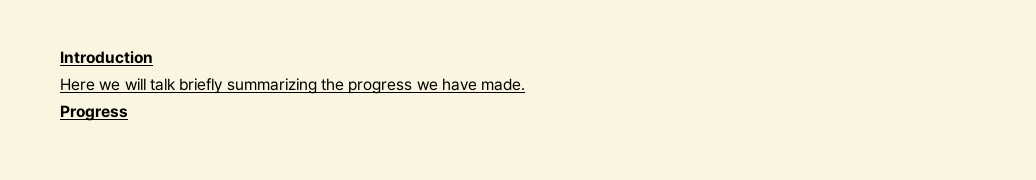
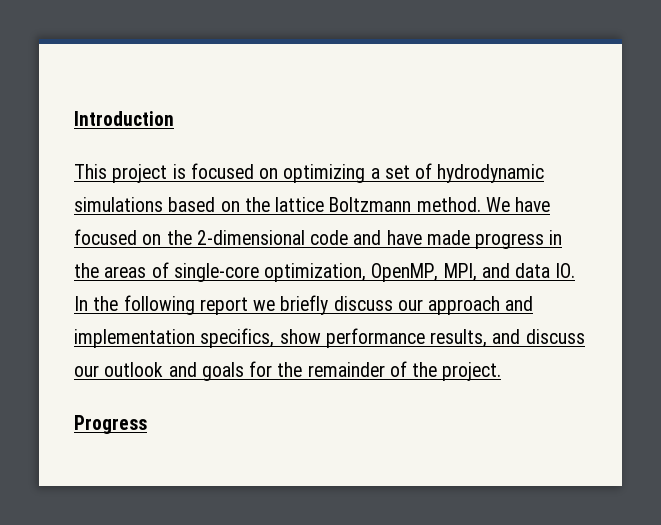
- Here we will talk briefly summarizing the progress we have made.
+ This project is focused on optimizing a set of hydrodynamic simulations based on the lattice Boltzmann method. We have focused on the 2-dimensional code and have made progress in the areas of single-core optimization, OpenMP, MPI, and data IO. In the following report we briefly discuss our approach and implementation specifics, show performance results, and discuss our outlook and goals for the remainder of the project.

